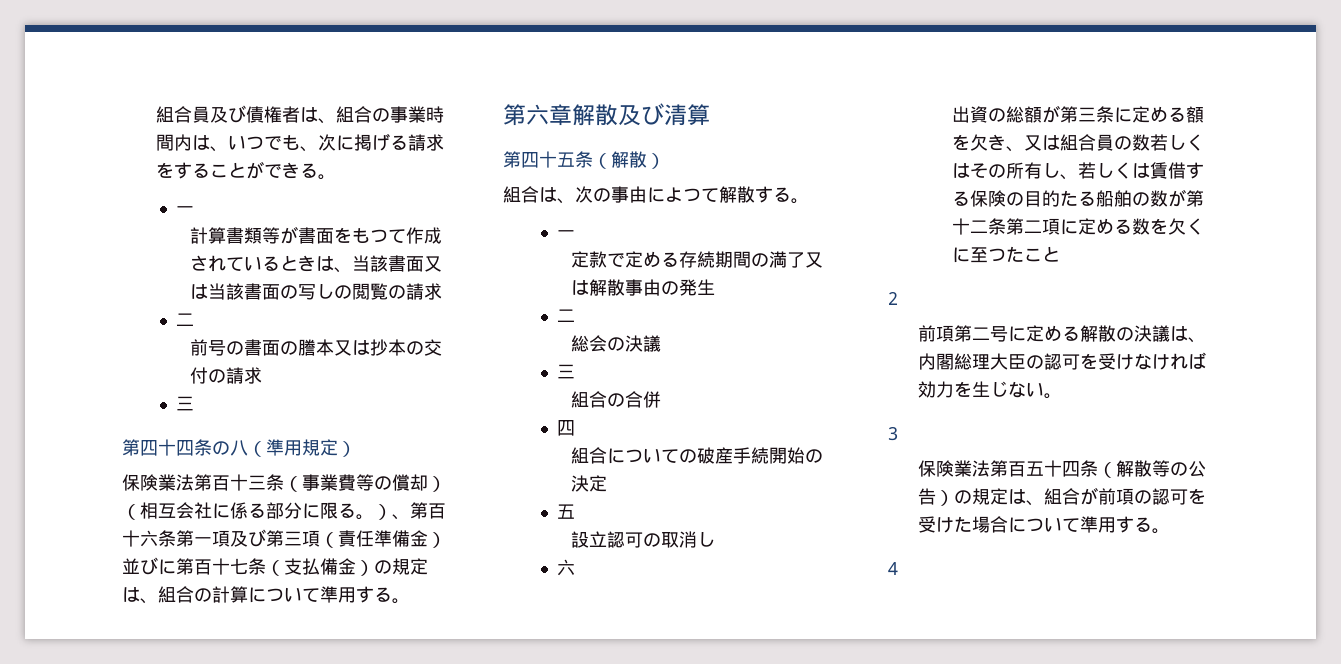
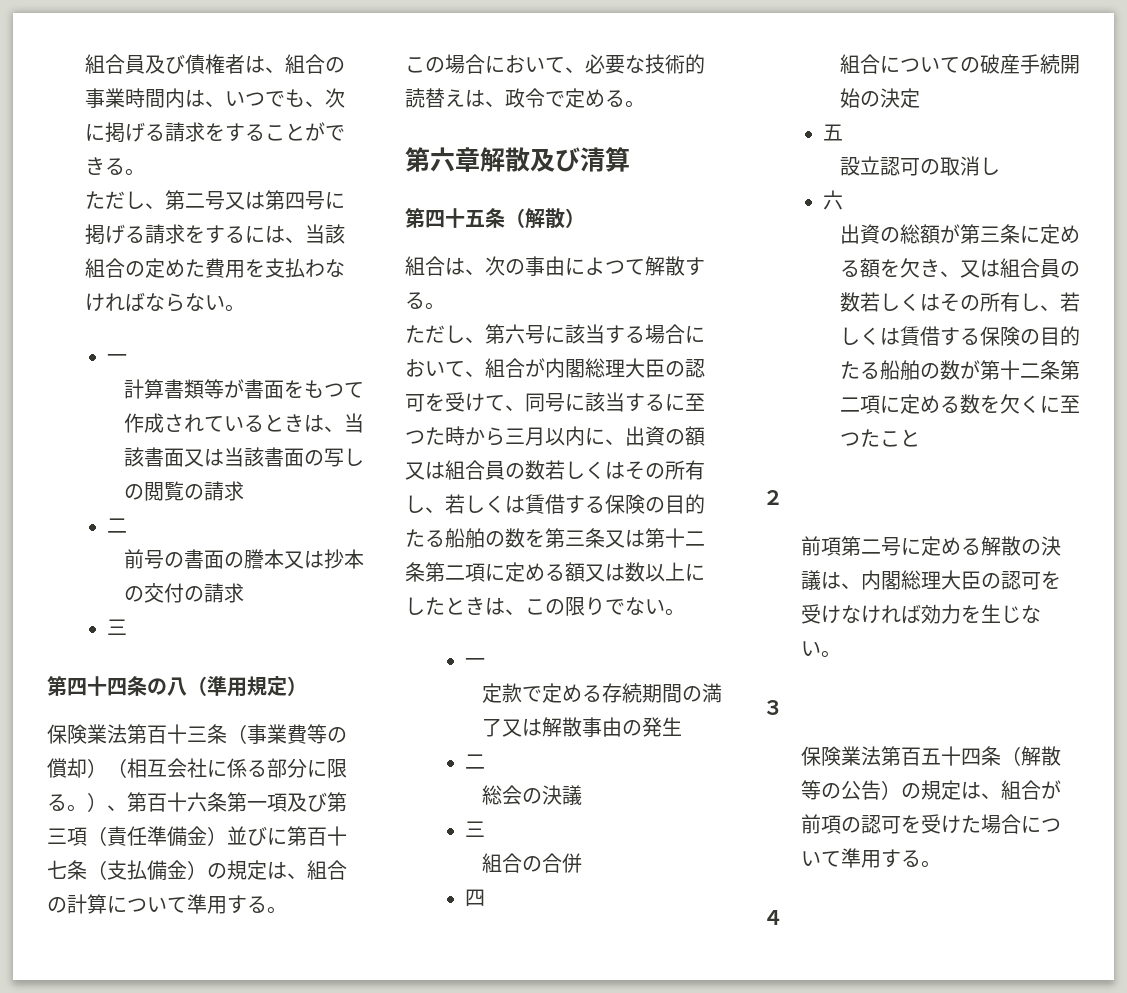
+ ただし、第二号又は第四号に掲げる請求をするには、当該組合の定めた費用を支払わなければならない。
+ この場合において、必要な技術的読替えは、政令で定める。
+ ただし、第六号に該当する場合において、組合が内閣総理大臣の認可を受けて、同号に該当するに至つた時から三月以内に、出資の額又は組合員の数若しくはその所有し、若しくは賃借する保険の目的たる船舶の数を第三条又は第十二条第二項に定める額又は数以上にしたときは、この限りでない。

